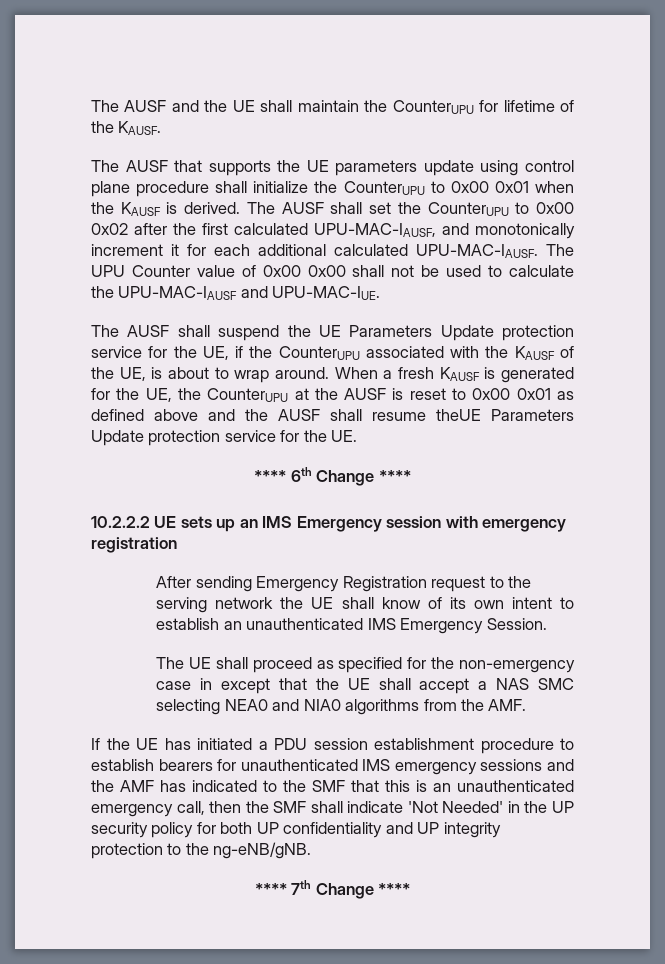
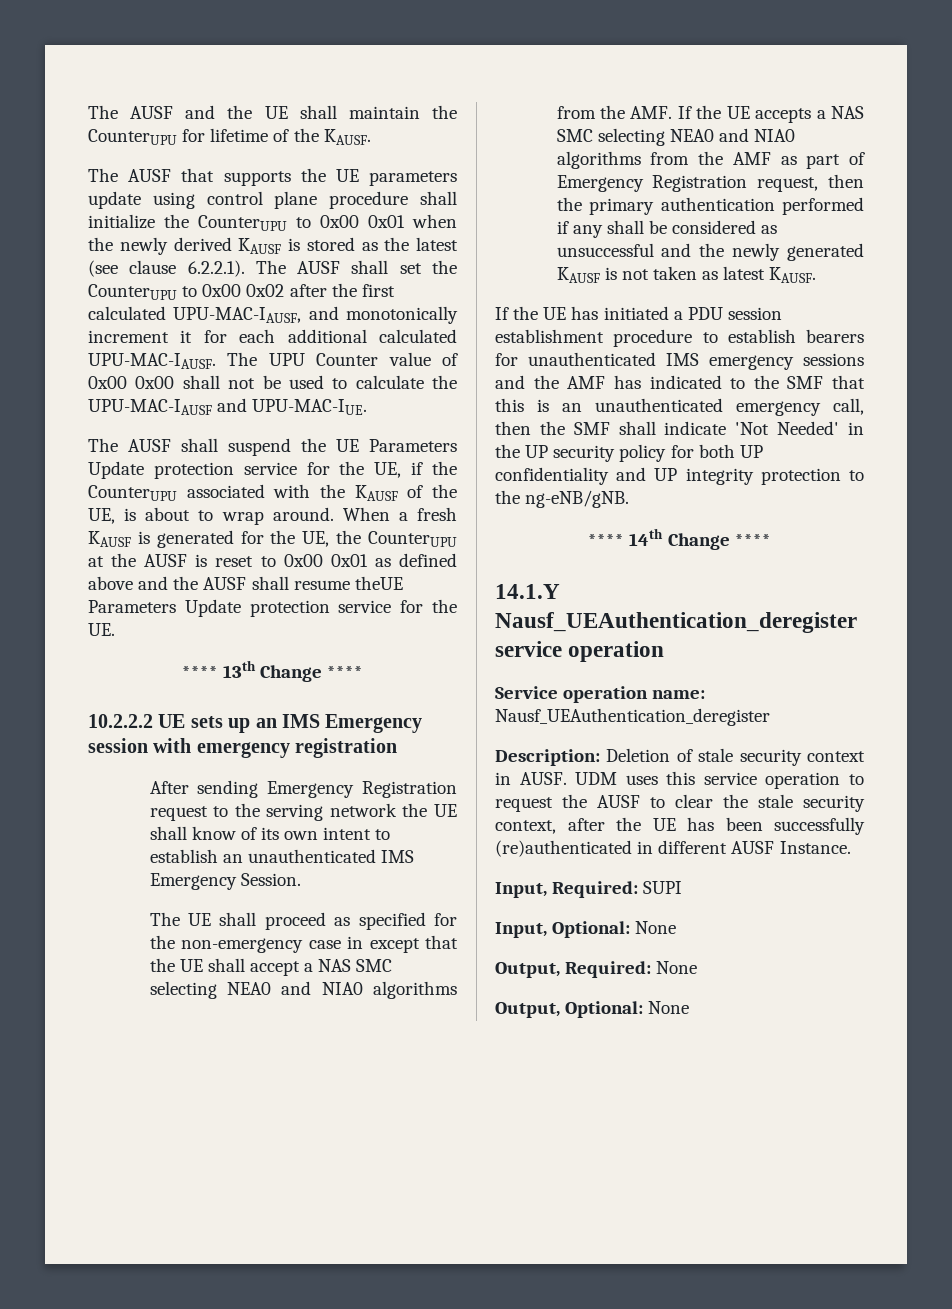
- The AUSF that supports the UE parameters update using control plane procedure shall initialize the CounterUPU to 0x00 0x01 when the KAUSF is derived. The AUSF shall set the CounterUPU to 0x00 0x02 after the first calculated UPU-MAC-IAUSF, and monotonically increment it for each additional calculated UPU-MAC-IAUSF.
+ The AUSF that supports the UE parameters update using control plane procedure shall initialize the CounterUPU to 0x00 0x01 when the newly derived KAUSF is stored as the latest (see clause 6.2.2.1). The AUSF shall set the CounterUPU to 0x00 0x02 after the first calculated UPU-MAC-IAUSF, and monotonically increment it for each additional calculated UPU-MAC-IAUSF.
- **** 6th Change ****
+ **** 13th Change ****
- The UE shall proceed as specified for the non-emergency case in except that the UE shall accept a NAS SMC selecting NEA0 and NIA0 algorithms from the AMF.
+ The UE shall proceed as specified for the non-emergency case in except that the UE shall accept a NAS SMC selecting NEA0 and NIA0 algorithms from the AMF. If the UE accepts a NAS SMC selecting NEA0 and NIA0 algorithms from the AMF as part of Emergency Registration request, then the primary authentication performed if any shall be considered as unsuccessful and the newly generated KAUSF is not taken as latest KAUSF.
- **** 7th Change ****
+ **** 14th Change ****
+ 14.1.Y Nausf_UEAuthentication_deregister service operation
+ Service operation name: Nausf_UEAuthentication_deregister
+ Description: Deletion of stale security context in AUSF. UDM uses this service operation to request the AUSF to clear the stale security context, after the UE has been successfully (re)authenticated in different AUSF Instance.
+ Input, Required: SUPI
+ Input, Optional: None
+ Output, Required: None
+ Output, Optional: None

